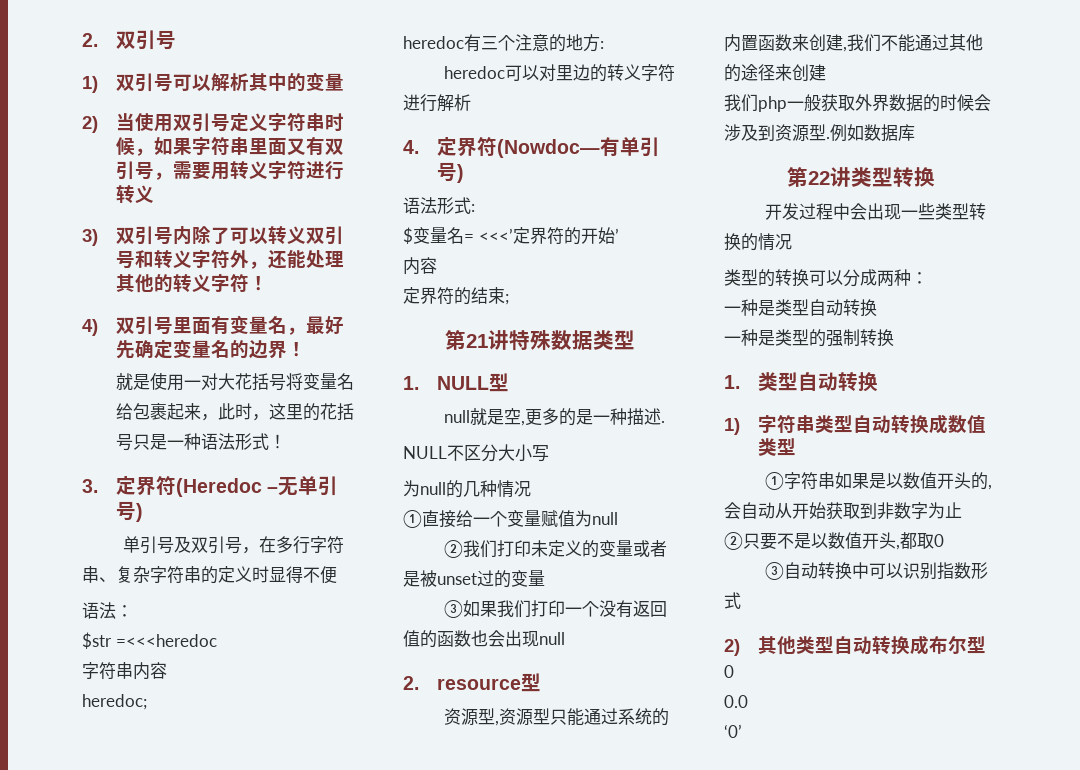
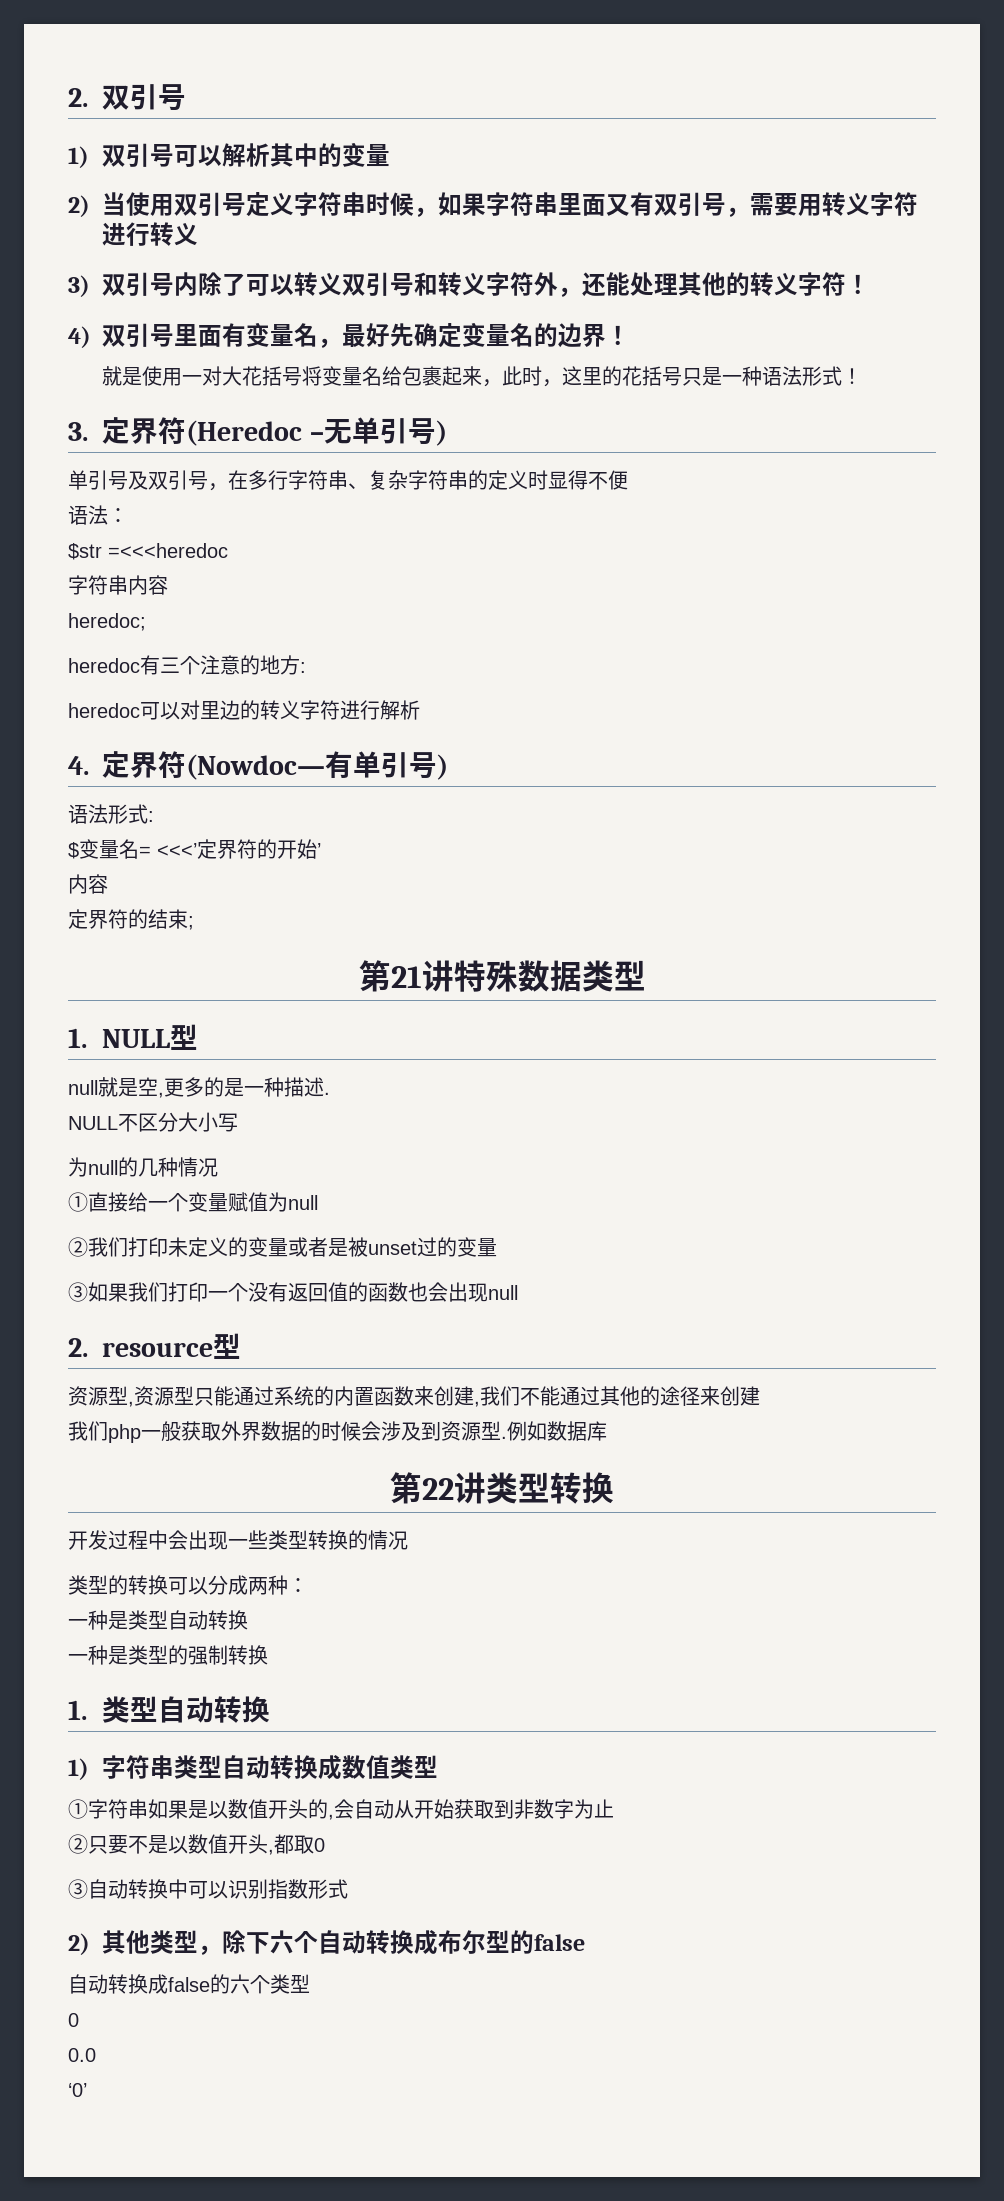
- 2)其他类型自动转换成布尔型
+ 2)其他类型，除下六个自动转换成布尔型的false
+ 自动转换成false的六个类型

